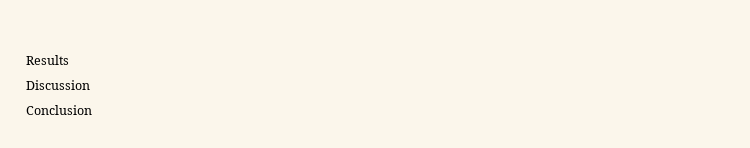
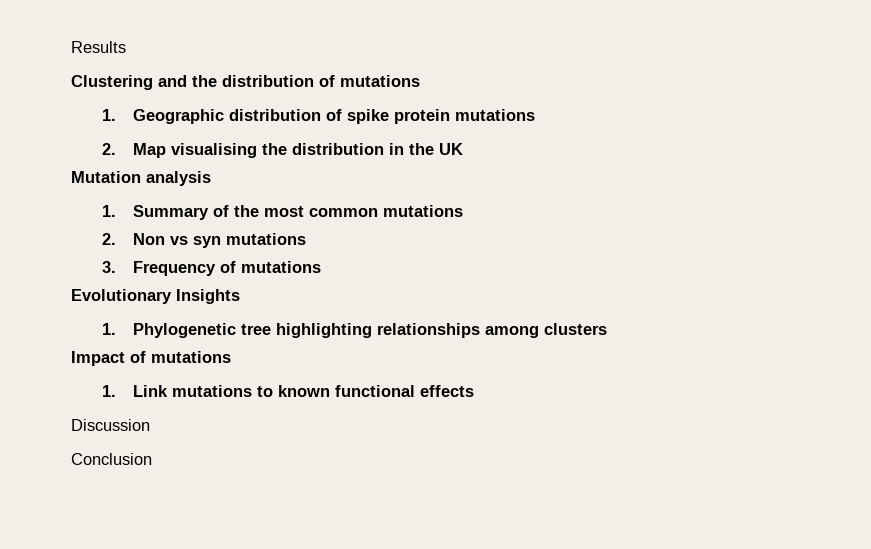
+ Clustering and the distribution of mutations
+ 1. Geographic distribution of spike protein mutations
+ 2. Map visualising the distribution in the UK
+ Mutation analysis
+ 1. Summary of the most common mutations
+ 2. Non vs syn mutations
+ 3. Frequency of mutations
+ Evolutionary Insights
+ 1. Phylogenetic tree highlighting relationships among clusters
+ Impact of mutations
+ 1. Link mutations to known functional effects

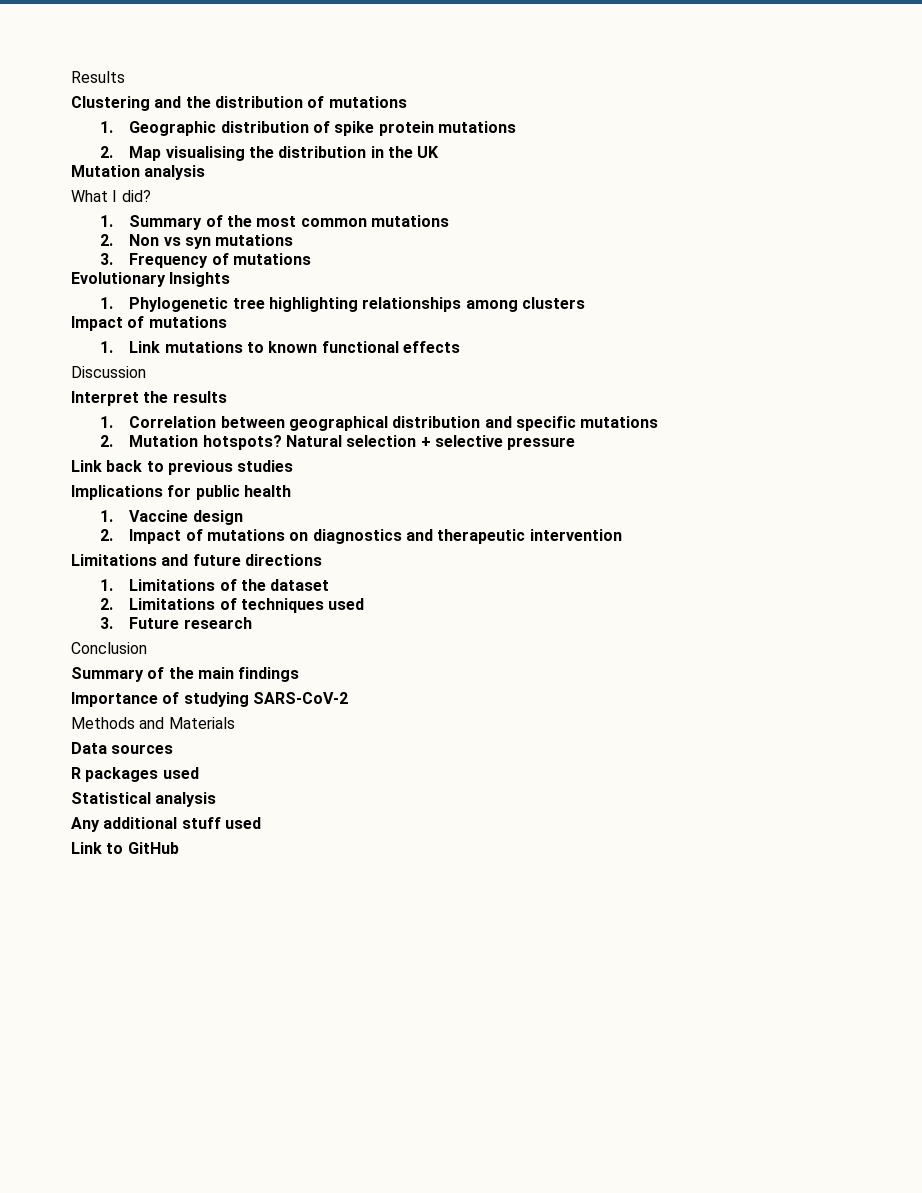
+ What I did?
+ Interpret the results
+ 1. Correlation between geographical distribution and specific mutations
+ 2. Mutation hotspots? Natural selection + selective pressure
+ Link back to previous studies
+ Implications for public health
+ 1. Vaccine design
+ 2. Impact of mutations on diagnostics and therapeutic intervention
+ Limitations and future directions
+ 1. Limitations of the dataset
+ 2. Limitations of techniques used
+ 3. Future research
  Conclusion
+ Summary of the main findings
+ Importance of studying SARS-CoV-2
+ Methods and Materials
+ Data sources
+ R packages used
+ Statistical analysis
+ Any additional stuff used
+ Link to GitHub

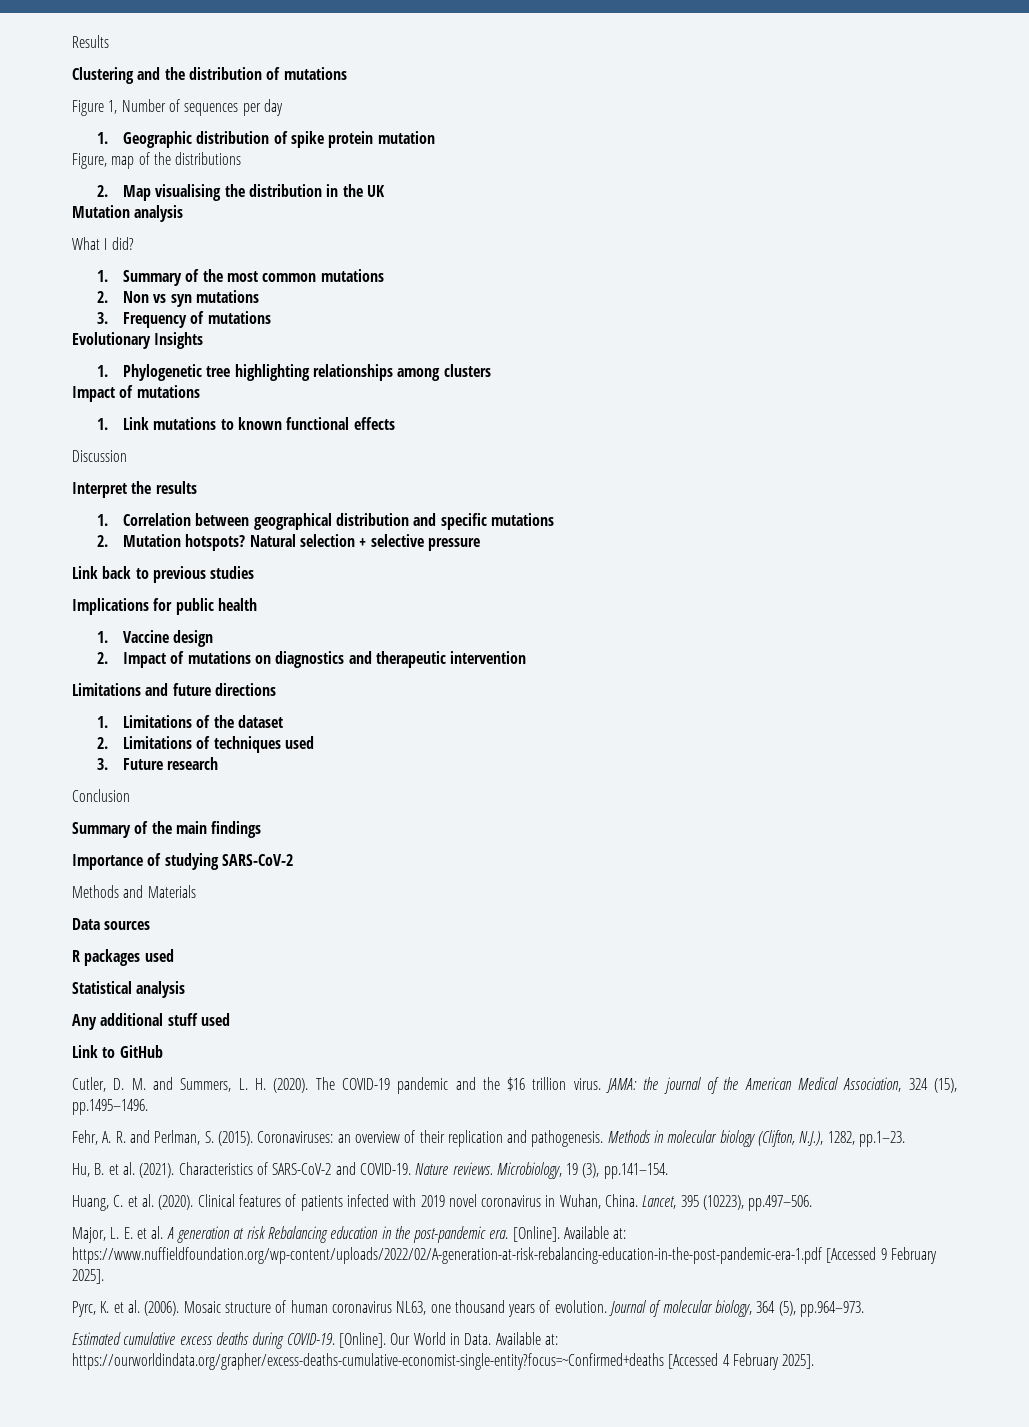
+ Figure 1, Number of sequences per day
- 1. Geographic distribution of spike protein mutations
+ 1. Geographic distribution of spike protein mutation
+ Figure, map of the distributions
+ Cutler, D. M. and Summers, L. H. (2020). The COVID-19 pandemic and the $16 trillion virus. JAMA: the journal of the American Medical Association, 324 (15), pp.1495–1496.
+ Fehr, A. R. and Perlman, S. (2015). Coronaviruses: an overview of their replication and pathogenesis. Methods in molecular biology (Clifton, N.J.), 1282, pp.1–23.
+ Hu, B. et al. (2021). Characteristics of SARS-CoV-2 and COVID-19. Nature reviews. Microbiology, 19 (3), pp.141–154.
+ Huang, C. et al. (2020). Clinical features of patients infected with 2019 novel coronavirus in Wuhan, China. Lancet, 395 (10223), pp.497–506.
+ Major, L. E. et al. A generation at risk Rebalancing education in the post-pandemic era. [Online]. Available at: https://www.nuffieldfoundation.org/wp-content/uploads/2022/02/A-generation-at-risk-rebalancing-education-in-the-post-pandemic-era-1.pdf [Accessed 9 February 2025].
+ Pyrc, K. et al. (2006). Mosaic structure of human coronavirus NL63, one thousand years of evolution. Journal of molecular biology, 364 (5), pp.964–973.
+ Estimated cumulative excess deaths during COVID-19. [Online]. Our World in Data. Available at: https://ourworldindata.org/grapher/excess-deaths-cumulative-economist-single-entity?focus=~Confirmed+deaths [Accessed 4 February 2025].

